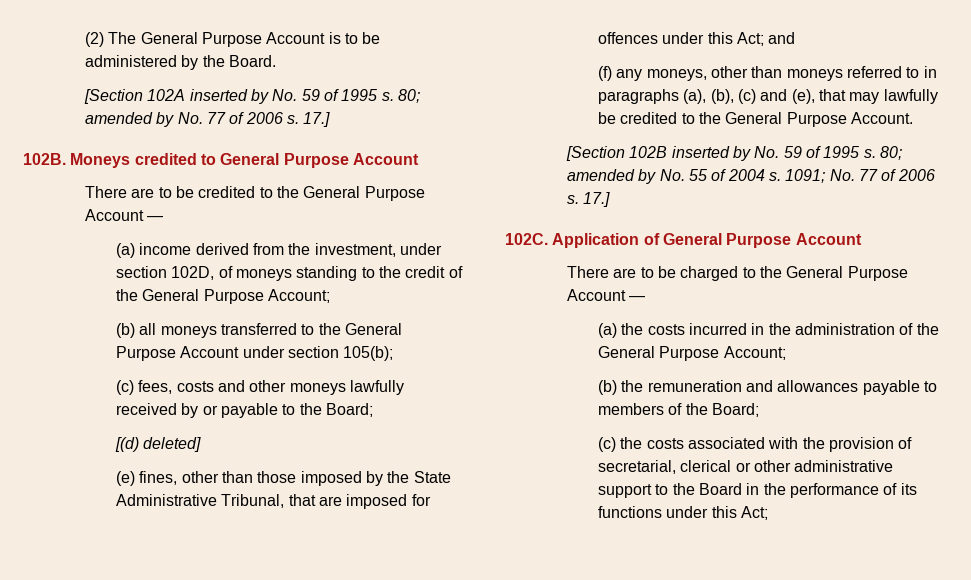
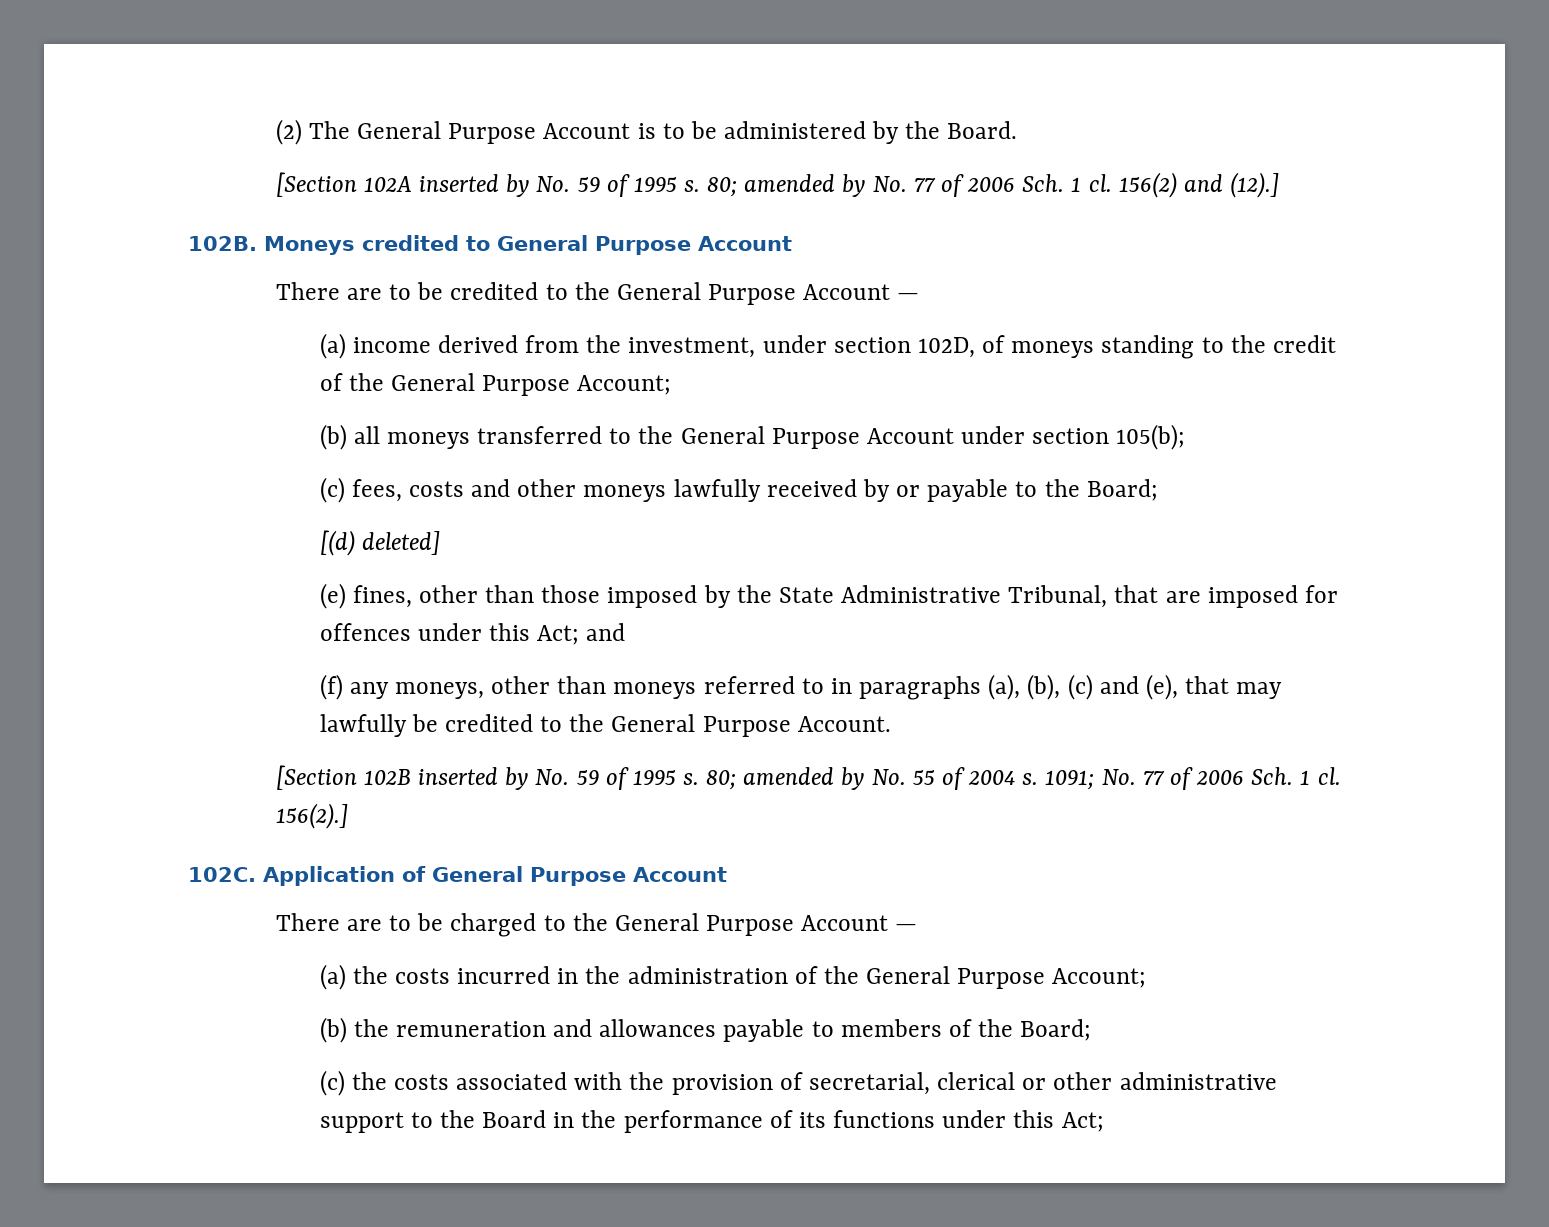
- 80; amended by No. 77 of 2006 s. 17.]
+ 80; amended by No. 77 of 2006 Sch. 1 cl. 156(2) and (12).]
- 1091; No. 77 of 2006 s. 17.]
+ 1091; No. 77 of 2006 Sch. 1 cl. 156(2).]

